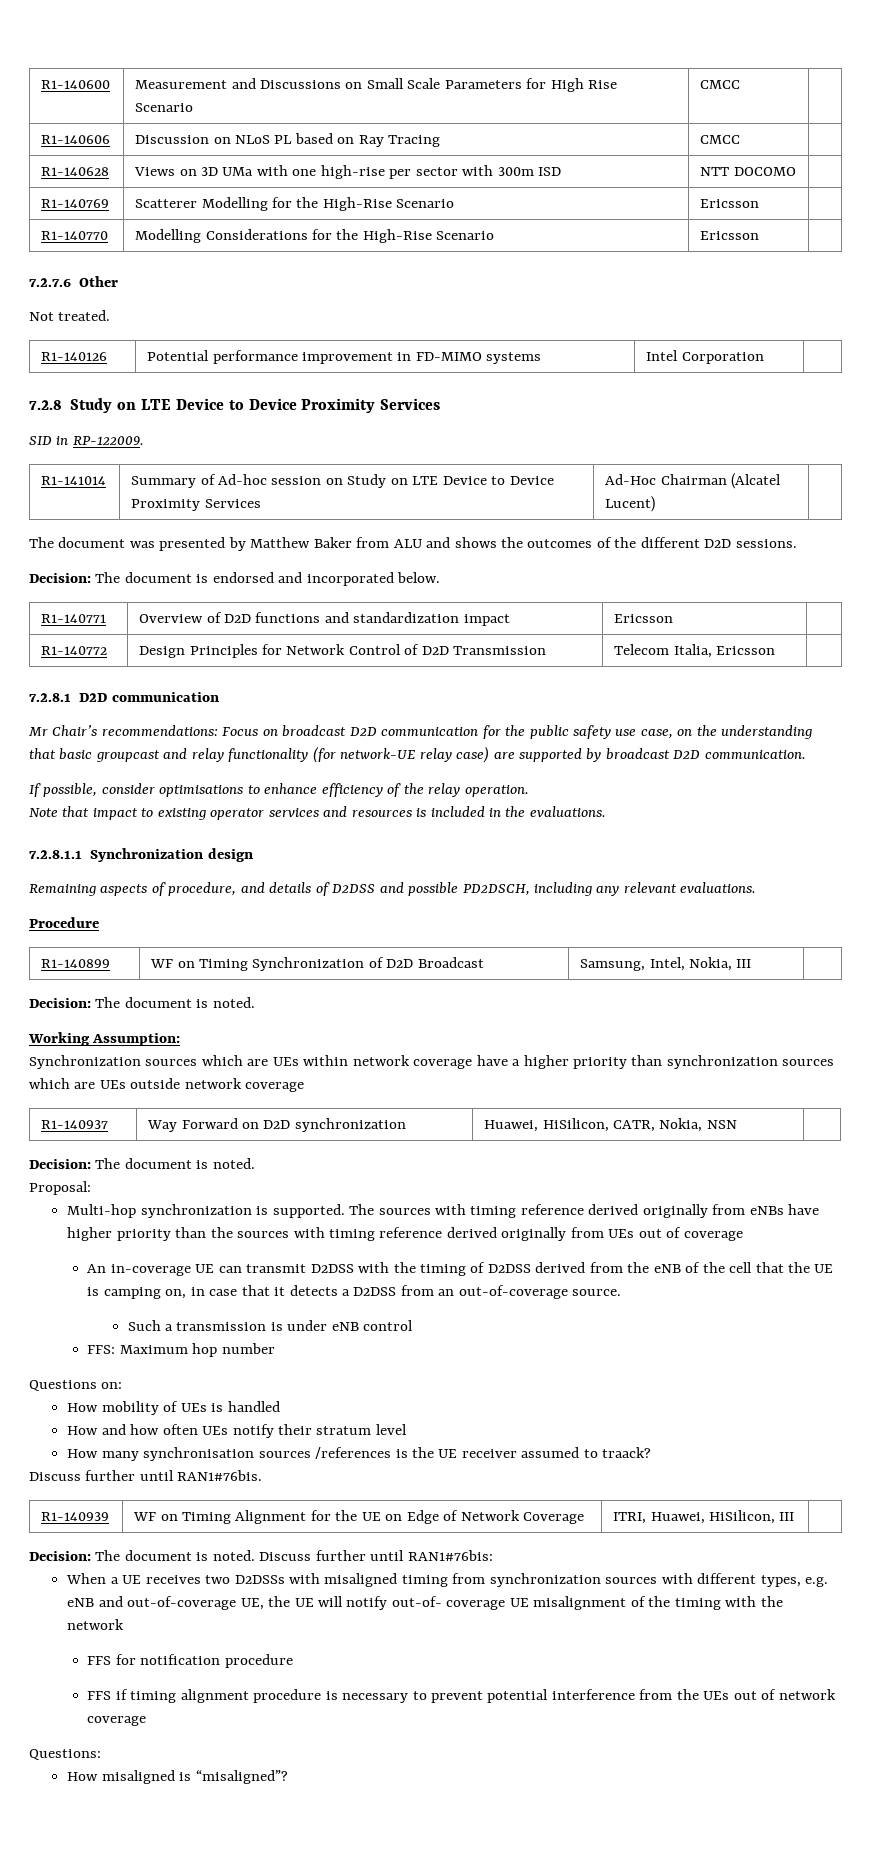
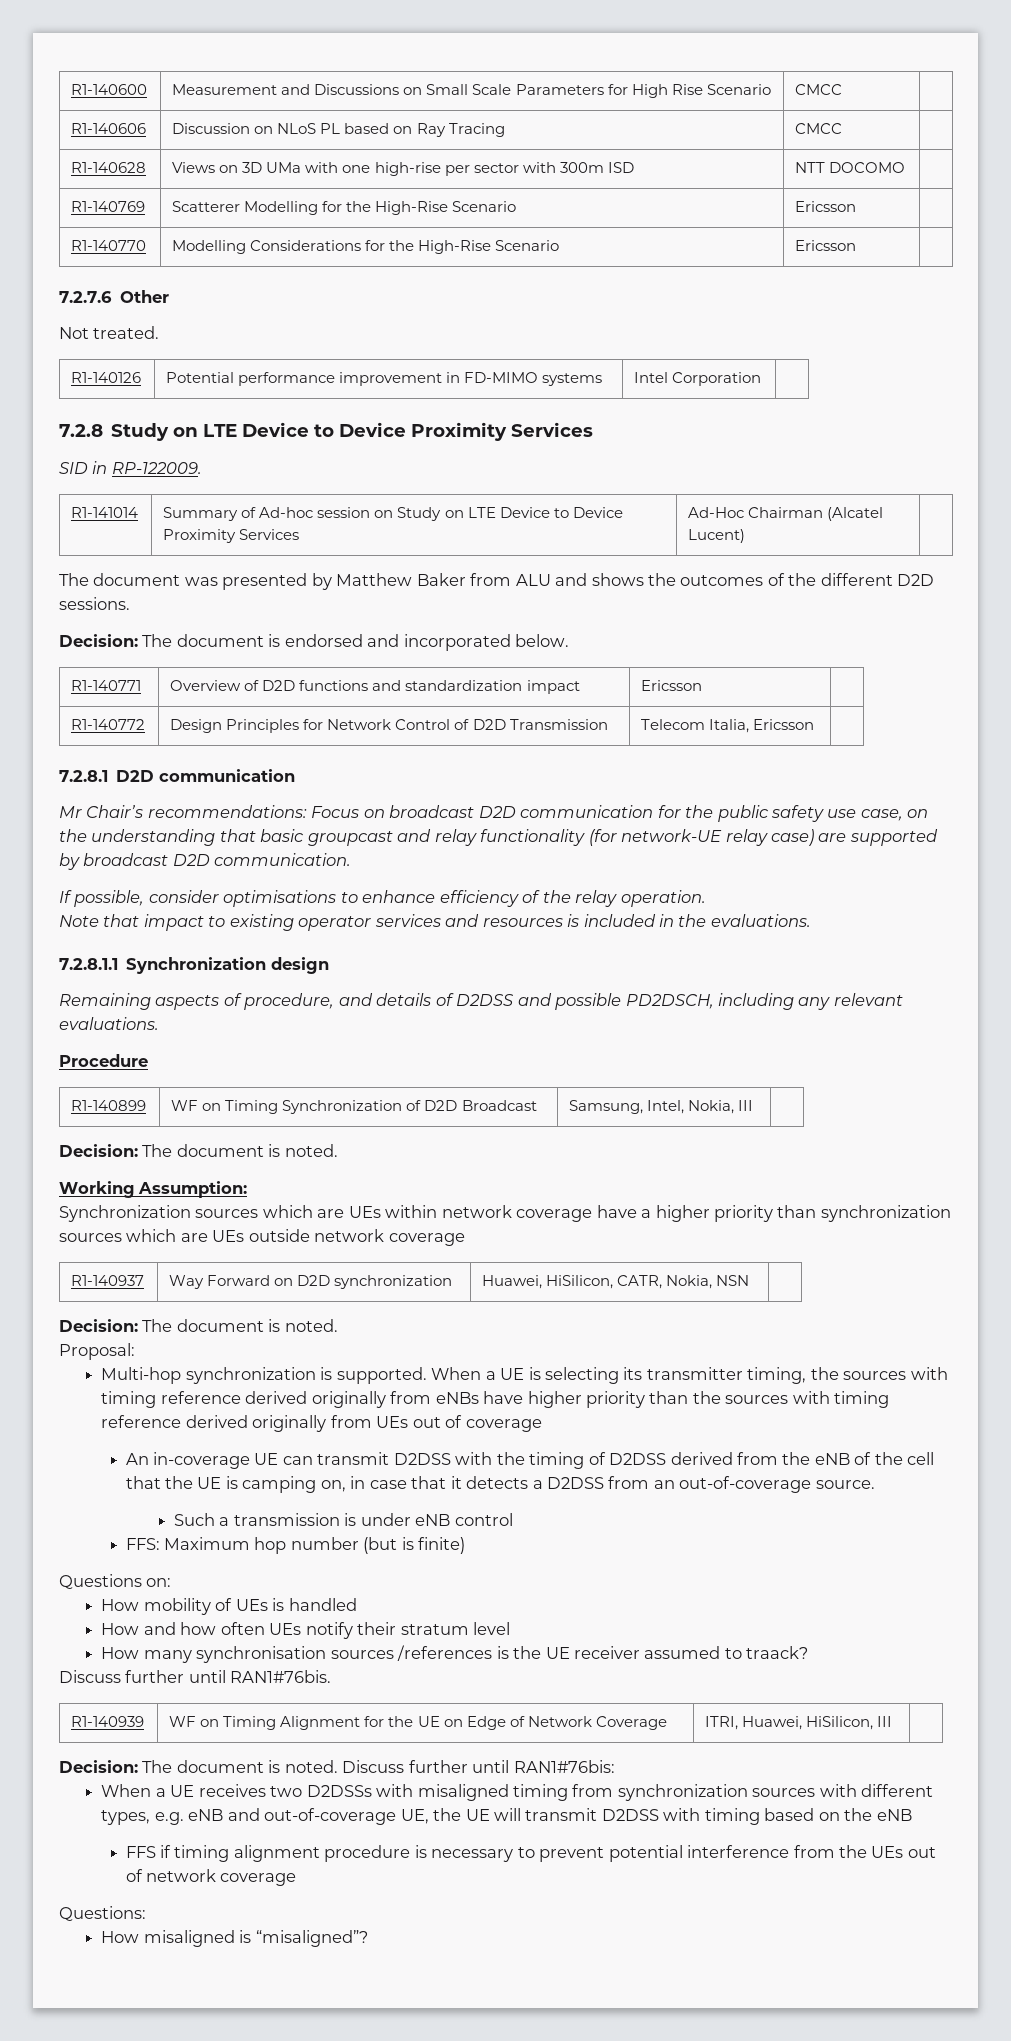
- The sources with timing reference derived originally from eNBs have higher priority than the sources with timing reference derived originally from UEs out of coverage
+ When a UE is selecting its transmitter timing, the sources with timing reference derived originally from eNBs have higher priority than the sources with timing reference derived originally from UEs out of coverage
- FFS: Maximum hop number
+ FFS: Maximum hop number (but is finite)
- When a UE receives two D2DSSs with misaligned timing from synchronization sources with different types, e.g. eNB and out-of-coverage UE, the UE will notify out-of- coverage UE misalignment of the timing with the network
- FFS for notification procedure
+ When a UE receives two D2DSSs with misaligned timing from synchronization sources with different types, e.g. eNB and out-of-coverage UE, the UE will transmit D2DSS with timing based on the eNB

